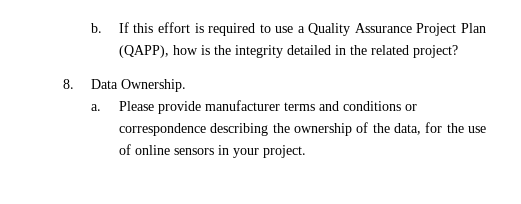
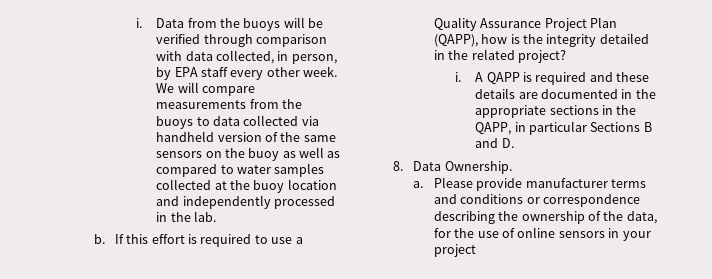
+ i. Data from the buoys will be verified through comparison with data collected, in person, by EPA staff every other week. We will compare measurements from the buoys to data collected via handheld version of the same sensors on the buoy as well as compared to water samples collected at the buoy location and independently processed in the lab.
+ i. A QAPP is required and these details are documented in the appropriate sections in the QAPP, in particular Sections B and D.
- Please provide manufacturer terms and conditions or correspondence describing the ownership of the data, for the use of online sensors in your project.
+ Please provide manufacturer terms and conditions or correspondence describing the ownership of the data, for the use of online sensors in your project

